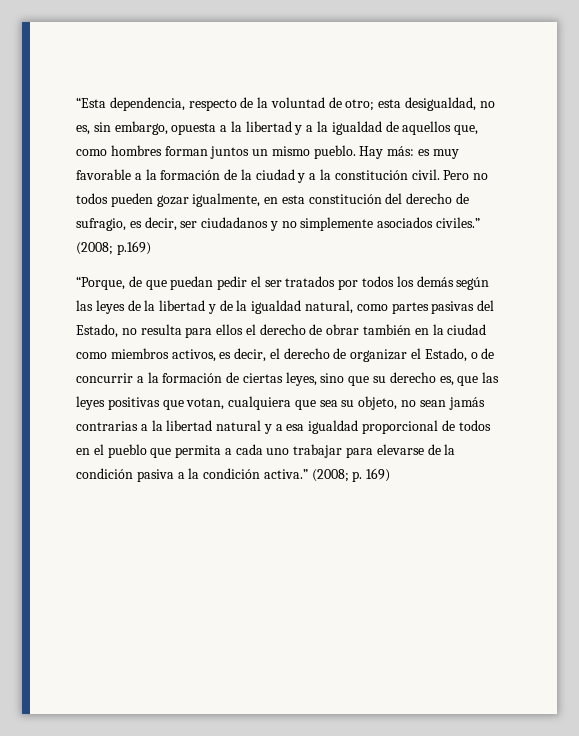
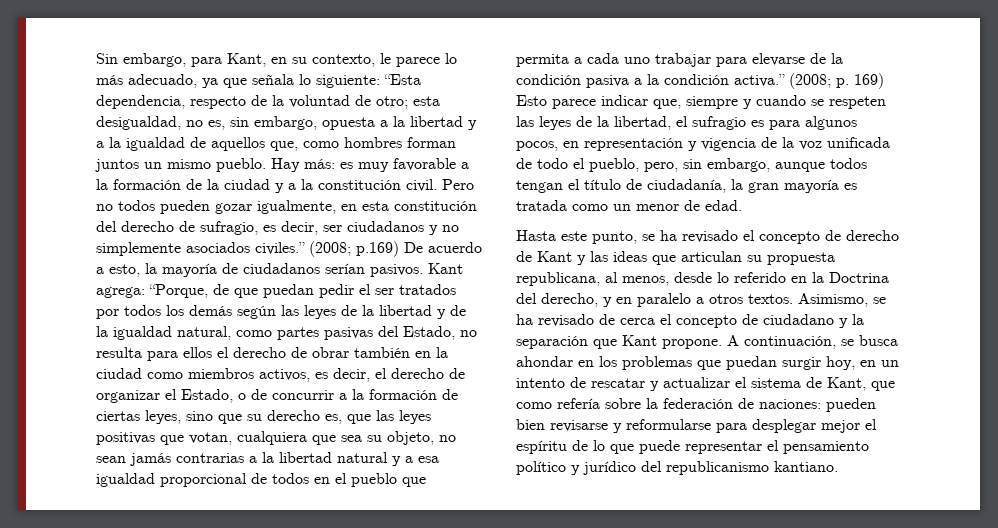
- “Esta dependencia, respecto de la voluntad de otro; esta desigualdad, no es, sin embargo, opuesta a la libertad y a la igualdad de aquellos que, como hombres forman juntos un mismo pueblo.
+ Sin embargo, para Kant, en su contexto, le parece lo más adecuado, ya que señala lo siguiente: “Esta dependencia, respecto de la voluntad de otro; esta desigualdad, no es, sin embargo, opuesta a la libertad y a la igualdad de aquellos que, como hombres forman juntos un mismo pueblo.
- p.169)
- “Porque, de que puedan pedir el ser tratados por todos los demás según las leyes de la libertad y de la igualdad natural, como partes pasivas del Estado, no resulta para ellos el derecho de obrar también en la ciudad como miembros activos, es decir, el derecho de organizar el Estado, o de concurrir a la formación de ciertas leyes, sino que su derecho es, que las leyes positivas que votan, cualquiera que sea su objeto, no sean jamás contrarias a la libertad natural y a esa igualdad proporcional de todos en el pueblo que permita a cada uno trabajar para elevarse de la condición pasiva a la condición activa.”
+ p.169) De acuerdo a esto, la mayoría de ciudadanos serían pasivos. Kant agrega: “Porque, de que puedan pedir el ser tratados por todos los demás según las leyes de la libertad y de la igualdad natural, como partes pasivas del Estado, no resulta para ellos el derecho de obrar también en la ciudad como miembros activos, es decir, el derecho de organizar el Estado, o de concurrir a la formación de ciertas leyes, sino que su derecho es, que las leyes positivas que votan, cualquiera que sea su objeto, no sean jamás contrarias a la libertad natural y a esa igualdad proporcional de todos en el pueblo que permita a cada uno trabajar para elevarse de la condición pasiva a la condición activa.”
- (2008; p. 169)
+ (2008; p. 169) Esto parece indicar que, siempre y cuando se respeten las leyes de la libertad, el sufragio es para algunos pocos, en representación y vigencia de la voz unificada de todo el pueblo, pero, sin embargo, aunque todos tengan el título de ciudadanía, la gran mayoría es tratada como un menor de edad.
+ Hasta este punto, se ha revisado el concepto de derecho de Kant y las ideas que articulan su propuesta republicana, al menos, desde lo referido en la Doctrina del derecho, y en paralelo a otros textos. Asimismo, se ha revisado de cerca el concepto de ciudadano y la separación que Kant propone. A continuación, se busca ahondar en los problemas que puedan surgir hoy, en un intento de rescatar y actualizar el sistema de Kant, que como refería sobre la federación de naciones: pueden bien revisarse y reformularse para desplegar mejor el espíritu de lo que puede representar el pensamiento político y jurídico del republicanismo kantiano.

